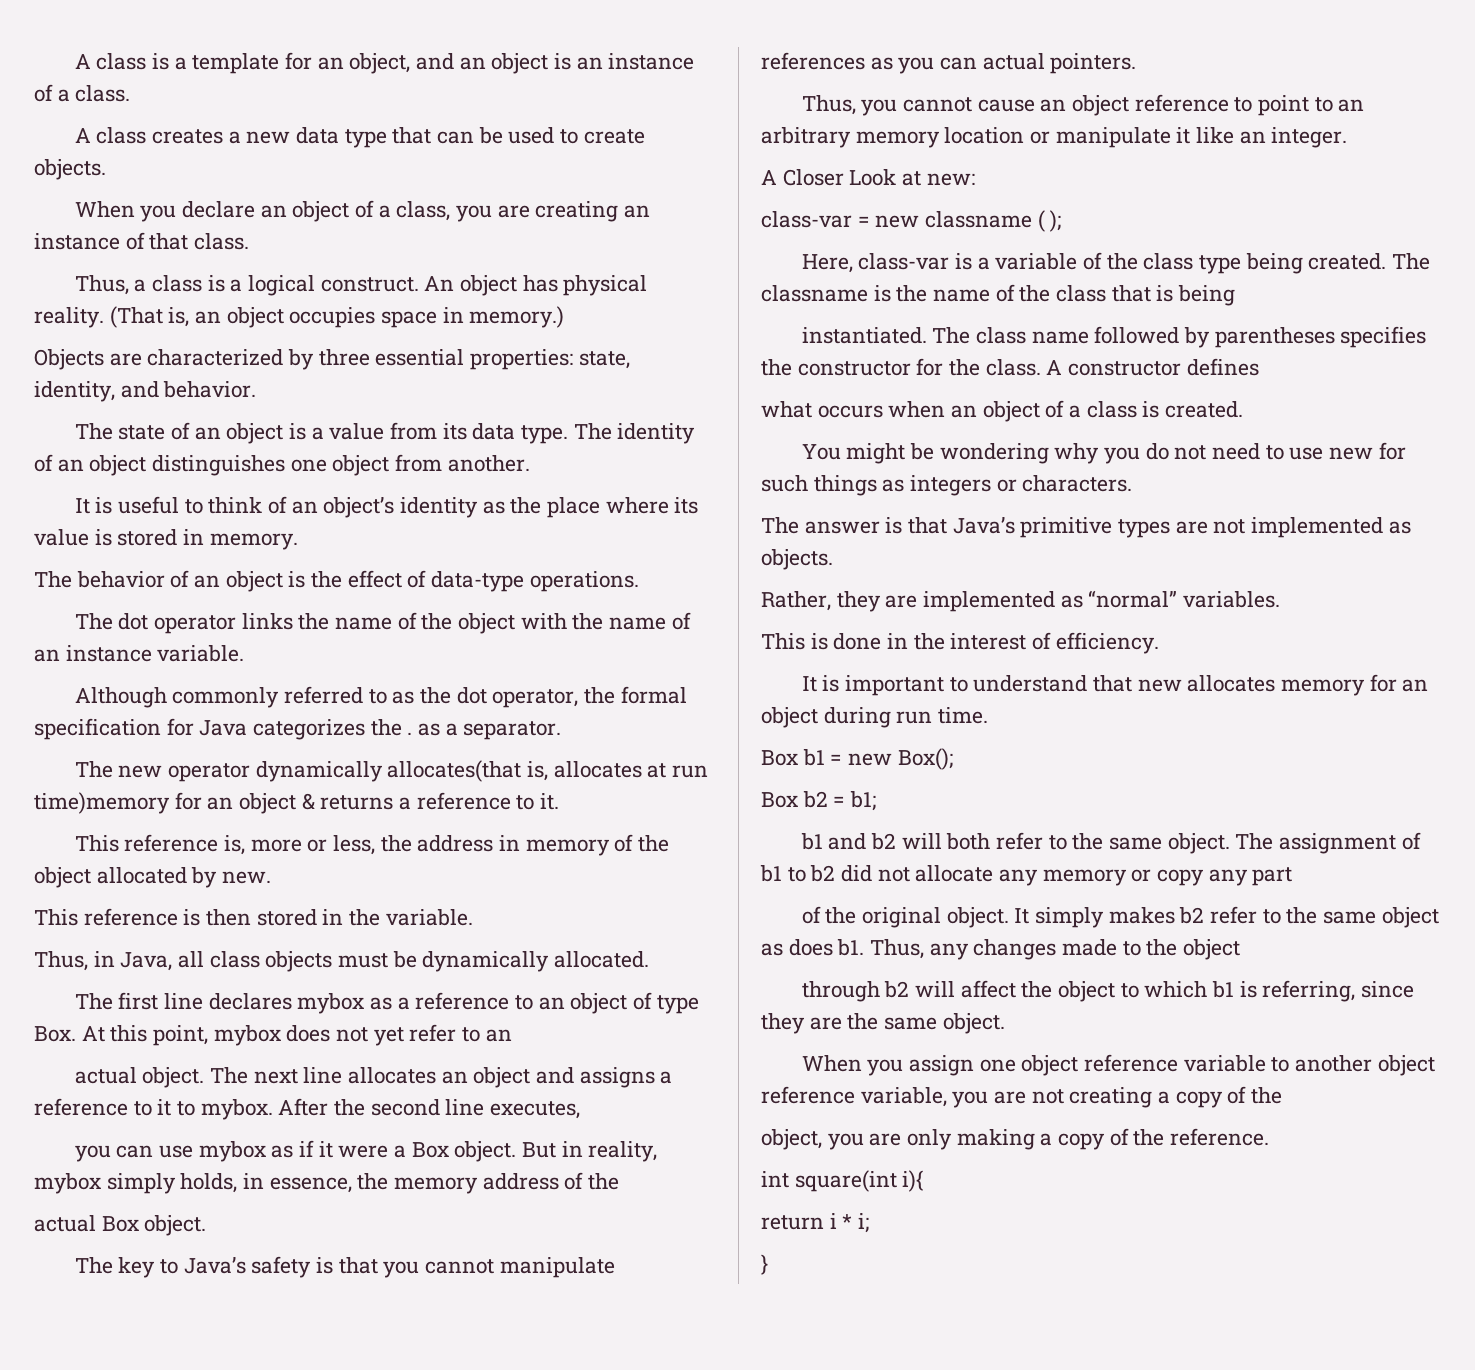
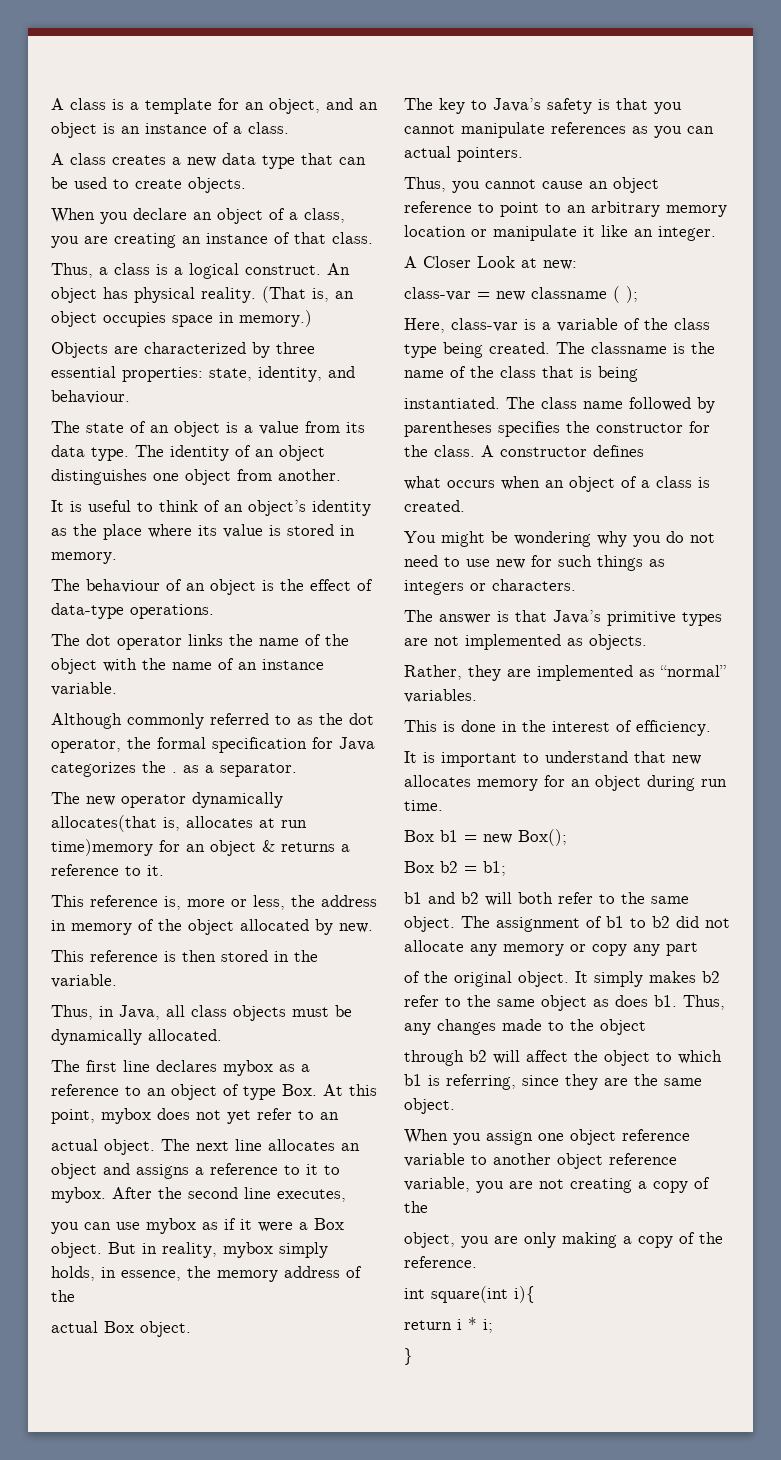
- Objects are characterized by three essential properties: state, identity, and behavior.
+ Objects are characterized by three essential properties: state, identity, and behaviour.
- The behavior of an object is the effect of data-type operations.
+ The behaviour of an object is the effect of data-type operations.

